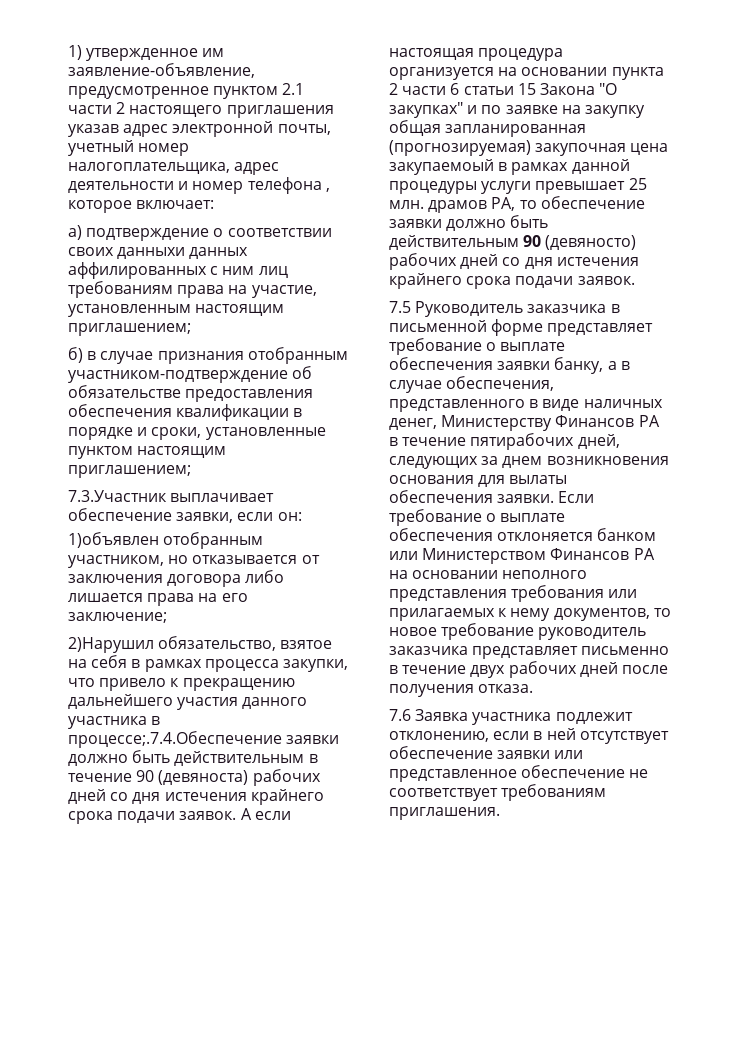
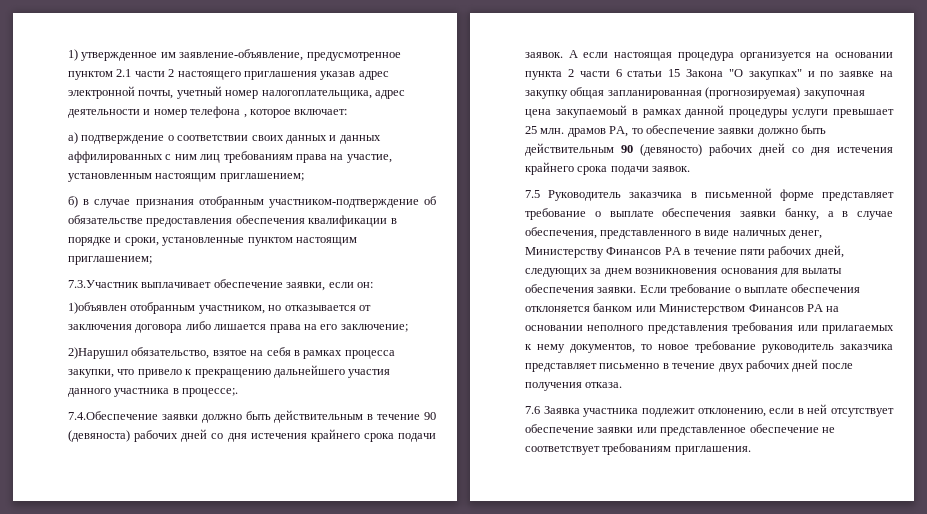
- а) подтверждение о соответствии своих данныхи данных аффилированных с ним лиц требованиям права на участие, установленным настоящим приглашением;
+ а) подтверждение о соответствии своих данных и данных аффилированных с ним лиц требованиям права на участие, установленным настоящим приглашением;
- 2)Нарушил обязательство, взятое на себя в рамках процесса закупки, что привело к прекращению дальнейшего участия данного участника в процессе;.7.4.Обеспечение заявки должно быть действительным в течение 90 (девяноста) рабочих дней со дня истечения крайнего срока подачи заявок.
+ 2)Нарушил обязательство, взятое на себя в рамках процесса закупки, что привело к прекращению дальнейшего участия данного участника в процессе;.
+ 7.4.Обеспечение заявки должно быть действительным в течение 90 (девяноста) рабочих дней со дня истечения крайнего срока подачи заявок.
- 7.5 Руководитель заказчика в письменной форме представляет требование о выплате обеспечения заявки банку, а в случае обеспечения, представленного в виде наличных денег, Министерству Финансов РА в течение пятирабочих дней, следующих за днем возникновения основания для вылаты обеспечения заявки.
+ 7.5 Руководитель заказчика в письменной форме представляет требование о выплате обеспечения заявки банку, а в случае обеспечения, представленного в виде наличных денег, Министерству Финансов РА в течение пяти рабочих дней, следующих за днем возникновения основания для вылаты обеспечения заявки.

